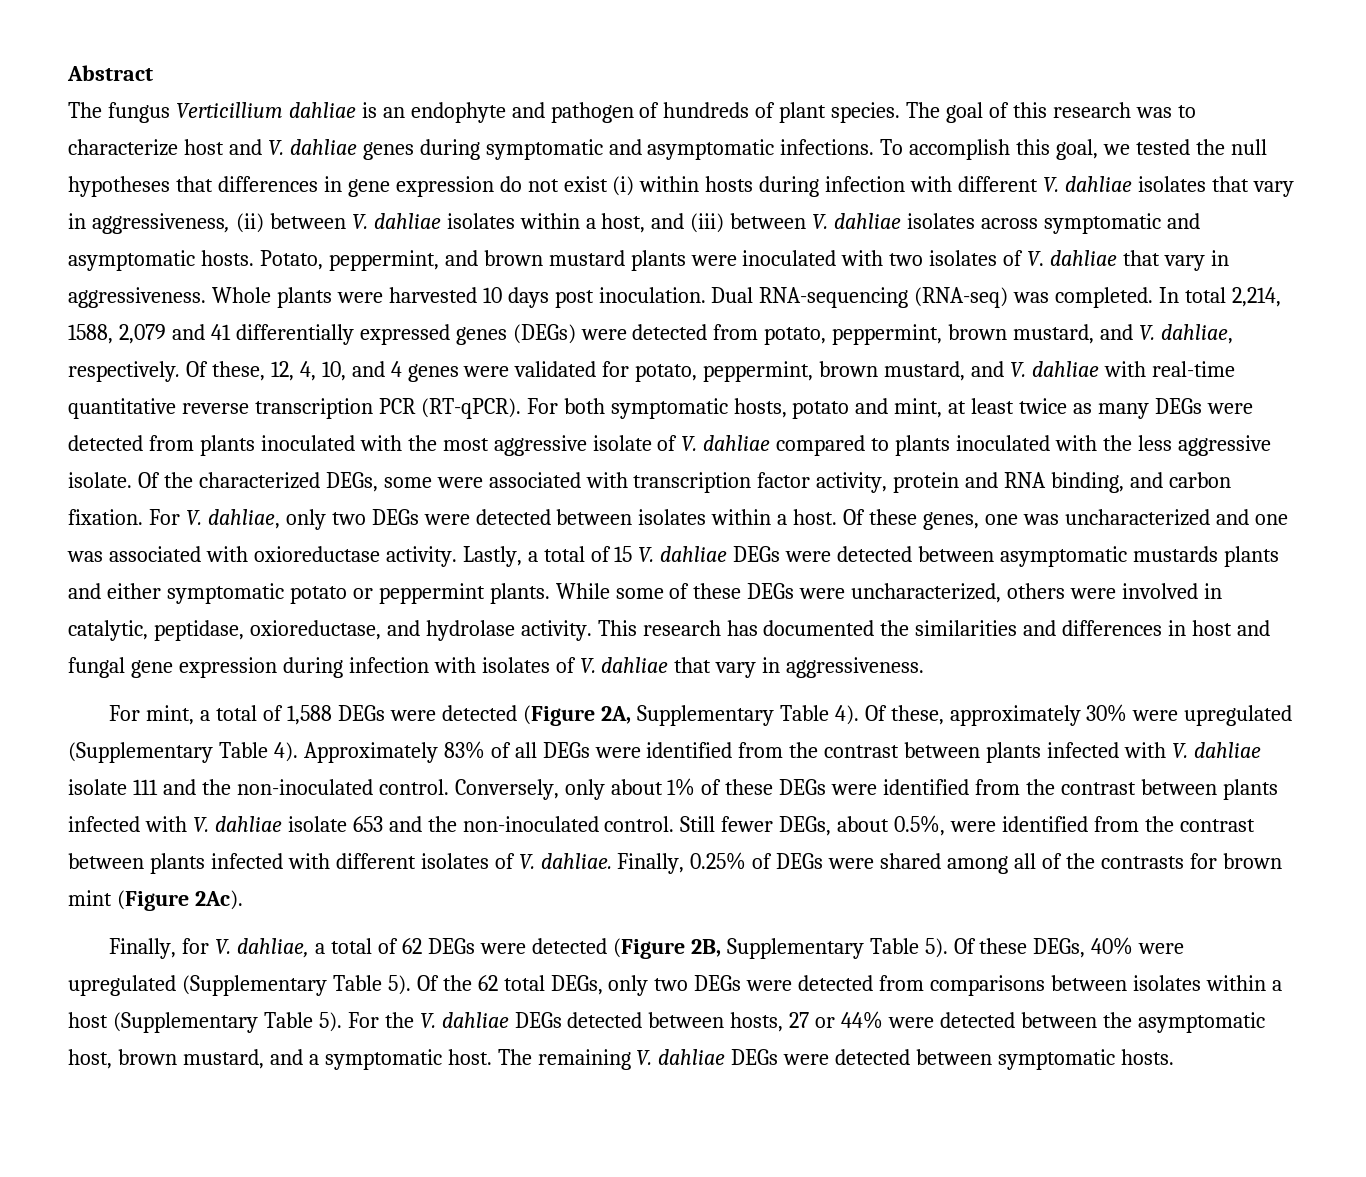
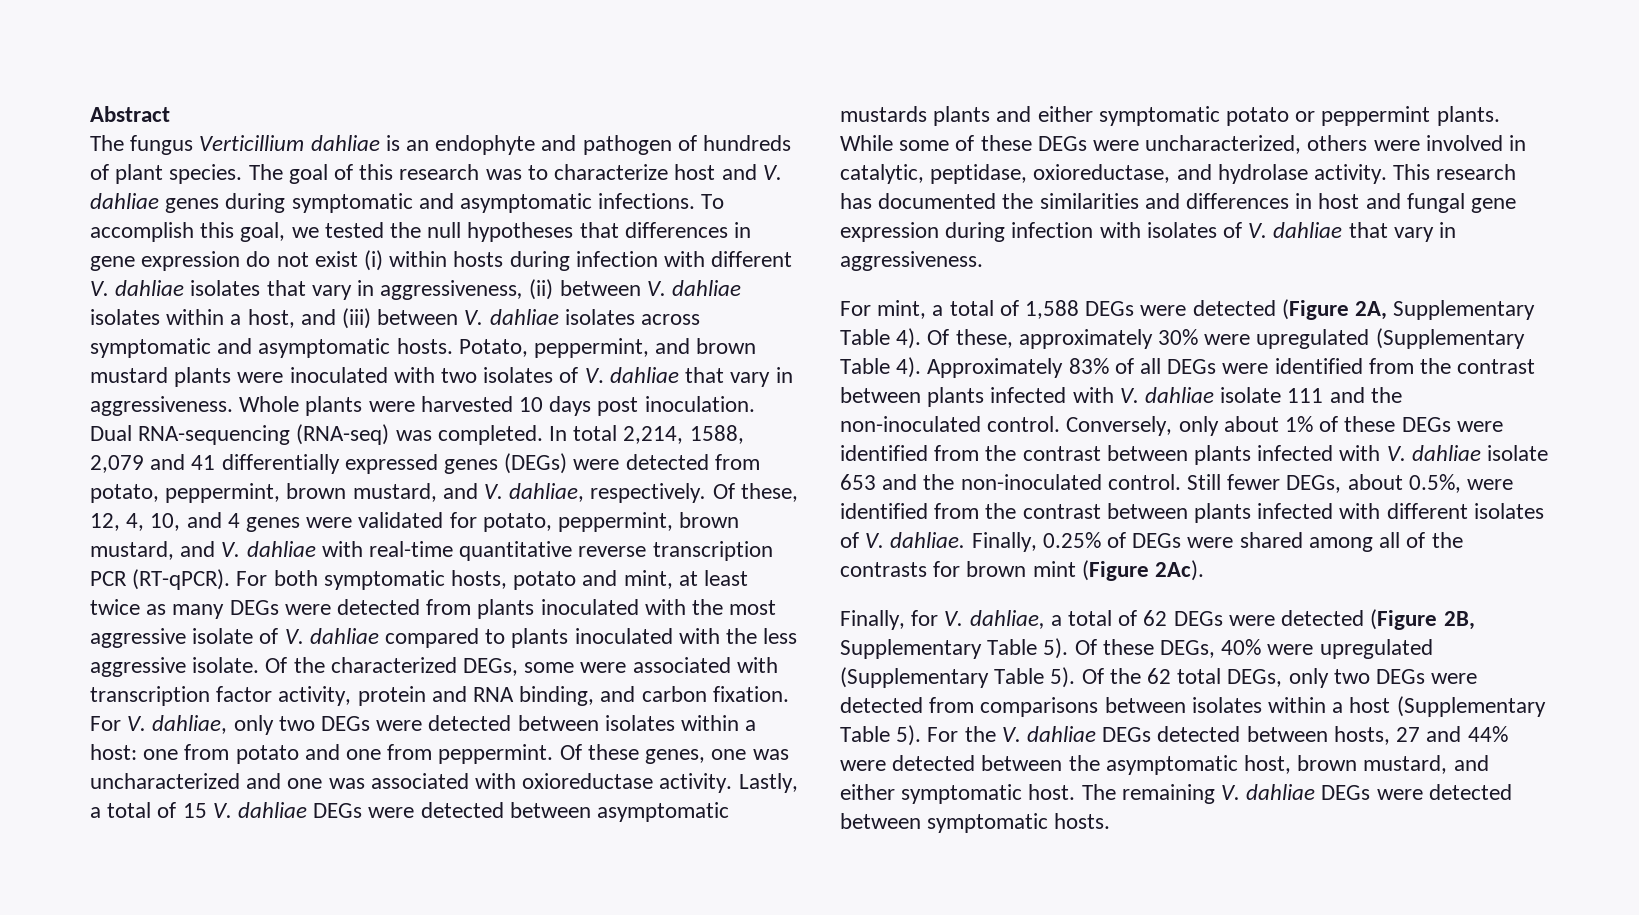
- For V. dahliae, only two DEGs were detected between isolates within a host.
+ For V. dahliae, only two DEGs were detected between isolates within a host: one from potato and one from peppermint.
- For the V. dahliae DEGs detected between hosts, 27 or 44% were detected between the asymptomatic host, brown mustard, and a symptomatic host.
+ For the V. dahliae DEGs detected between hosts, 27 and 44% were detected between the asymptomatic host, brown mustard, and either symptomatic host.

